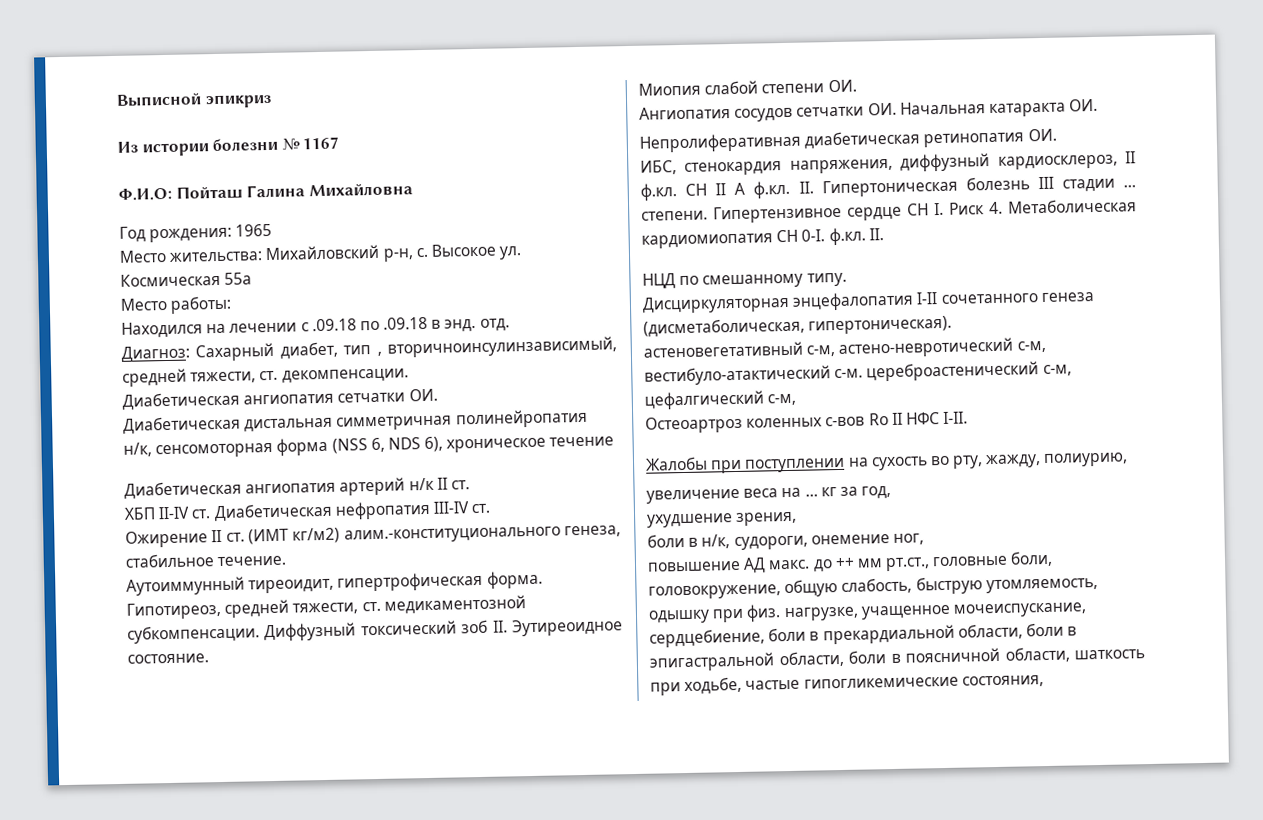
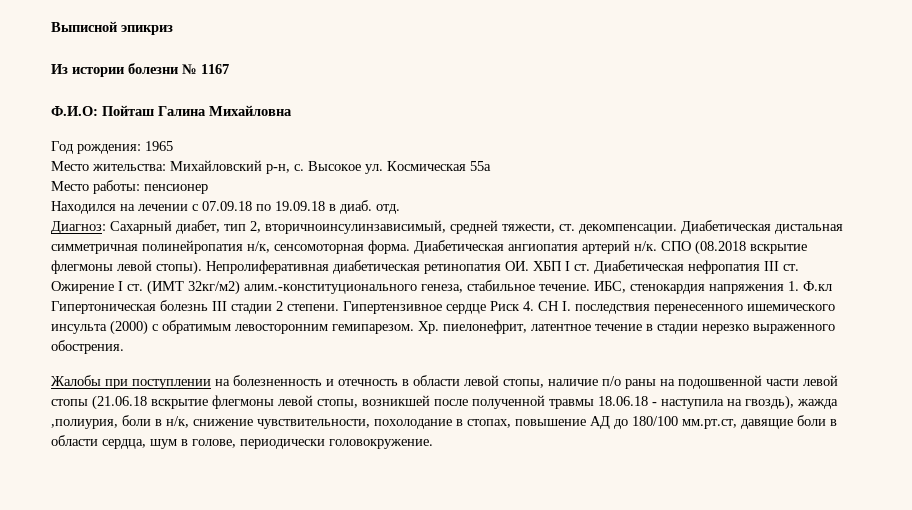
- Место работы:
+ Место работы: пенсионер
- Находился на лечении с .09.18 по .09.18 в энд. отд.
+ Находился на лечении с 07.09.18 по 19.09.18 в диаб. отд.
- Диагноз: Сахарный диабет, тип , вторичноинсулинзависимый, средней тяжести, ст. декомпенсации.
- Диабетическая ангиопатия сетчатки ОИ.
- Диабетическая дистальная симметричная полинейропатия н/к, сенсомоторная форма (NSS 6, NDS 6), хроническое течение
- Диабетическая ангиопатия артерий н/к II ст.
- ХБП II-IV ст. Диабетическая нефропатия III-IV ст.
- Ожирение II ст. (ИМТ кг/м2) алим.-конституционального генеза, стабильное течение.
- Аутоиммунный тиреоидит, гипертрофическая форма. Гипотиреоз, средней тяжести, ст. медикаментозной субкомпенсации. Диффузный токсический зоб II. Эутиреоидное состояние.
- Миопия слабой степени ОИ.
- Ангиопатия сосудов сетчатки ОИ. Начальная катаракта ОИ.
- Непролиферативная диабетическая ретинопатия ОИ.
- ИБС, стенокардия напряжения, диффузный кардиосклероз, II ф.кл. СН II А ф.кл. II. Гипертоническая болезнь III стадии … степени.
+ Диагноз: Сахарный диабет, тип 2, вторичноинсулинзависимый, средней тяжести, ст. декомпенсации. Диабетическая дистальная симметричная полинейропатия н/к, сенсомоторная форма. Диабетическая ангиопатия артерий н/к. СПО (08.2018 вскрытие флегмоны левой стопы). Непролиферативная диабетическая ретинопатия ОИ. ХБП I ст. Диабетическая нефропатия III ст. Ожирение I ст. (ИМТ 32кг/м2) алим.-конституционального генеза, стабильное течение. ИБС, стенокардия напряжения 1. Ф.кл Гипертоническая болезнь III стадии 2 степени.
- Гипертензивное сердце СН I. Риск 4. Метаболическая кардиомиопатия СН 0-I. ф.кл. II.
- НЦД по смешанному типу.
- Дисциркуляторная энцефалопатия I-II сочетанного генеза (дисметаболическая, гипертоническая).
- астеновегетативный с-м, астено-невротический с-м, вестибуло-атактический с-м. цереброастенический с-м, цефалгический с-м,
- Остеоартроз коленных с-вов Rо II НФС I-II.
- Жалобы при поступлении на сухость во рту, жажду, полиурию,
- увеличение веса на … кг за год,
- ухудшение зрения,
- боли в н/к, судороги, онемение ног,
- повышение АД макс. до ++ мм рт.ст., головные боли, головокружение, общую слабость, быструю утомляемость, одышку при физ. нагрузке, учащенное мочеиспускание, сердцебиение, боли в прекардиальной области, боли в эпигастральной области, боли в поясничной области, шаткость при ходьбе, частые гипогликемические состояния,
+ Гипертензивное сердце Риск 4. СН I. последствия перенесенного ишемического инсульта (2000) с обратимым левосторонним гемипарезом. Хр. пиелонефрит, латентное течение в стадии нерезко выраженного обострения.
+ Жалобы при поступлении на болезненность и отечность в области левой стопы, наличие п/о раны на подошвенной части левой стопы (21.06.18 вскрытие флегмоны левой стопы, возникшей после полученной травмы 18.06.18 - наступила на гвоздь), жажда ,полиурия, боли в н/к, снижение чувствительности, похолодание в стопах, повышение АД до 180/100 мм.рт.ст, давящие боли в области сердца, шум в голове, периодически головокружение.

